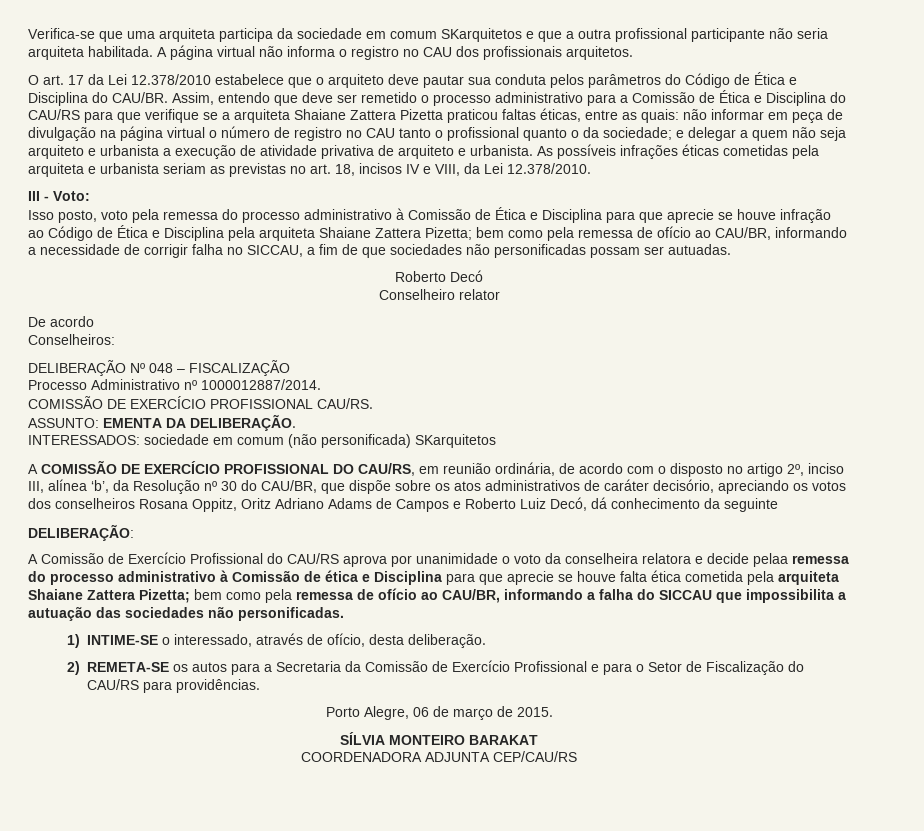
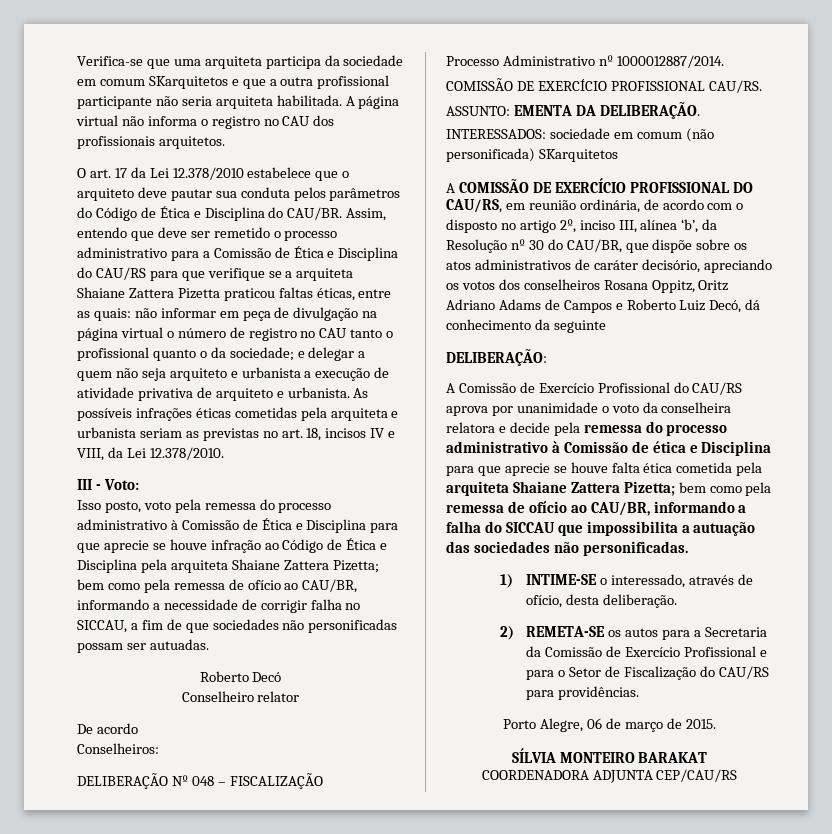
- A Comissão de Exercício Profissional do CAU/RS aprova por unanimidade o voto da conselheira relatora e decide pelaa remessa do processo administrativo à Comissão de ética e Disciplina para que aprecie se houve falta ética cometida pela arquiteta Shaiane Zattera Pizetta;
+ A Comissão de Exercício Profissional do CAU/RS aprova por unanimidade o voto da conselheira relatora e decide pela remessa do processo administrativo à Comissão de ética e Disciplina para que aprecie se houve falta ética cometida pela arquiteta Shaiane Zattera Pizetta;

